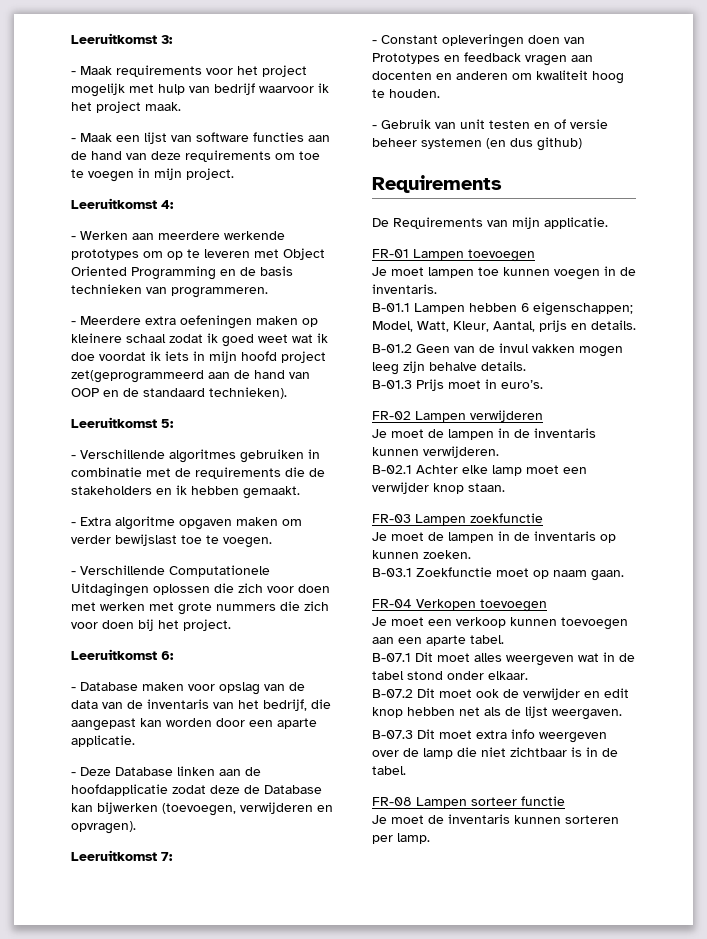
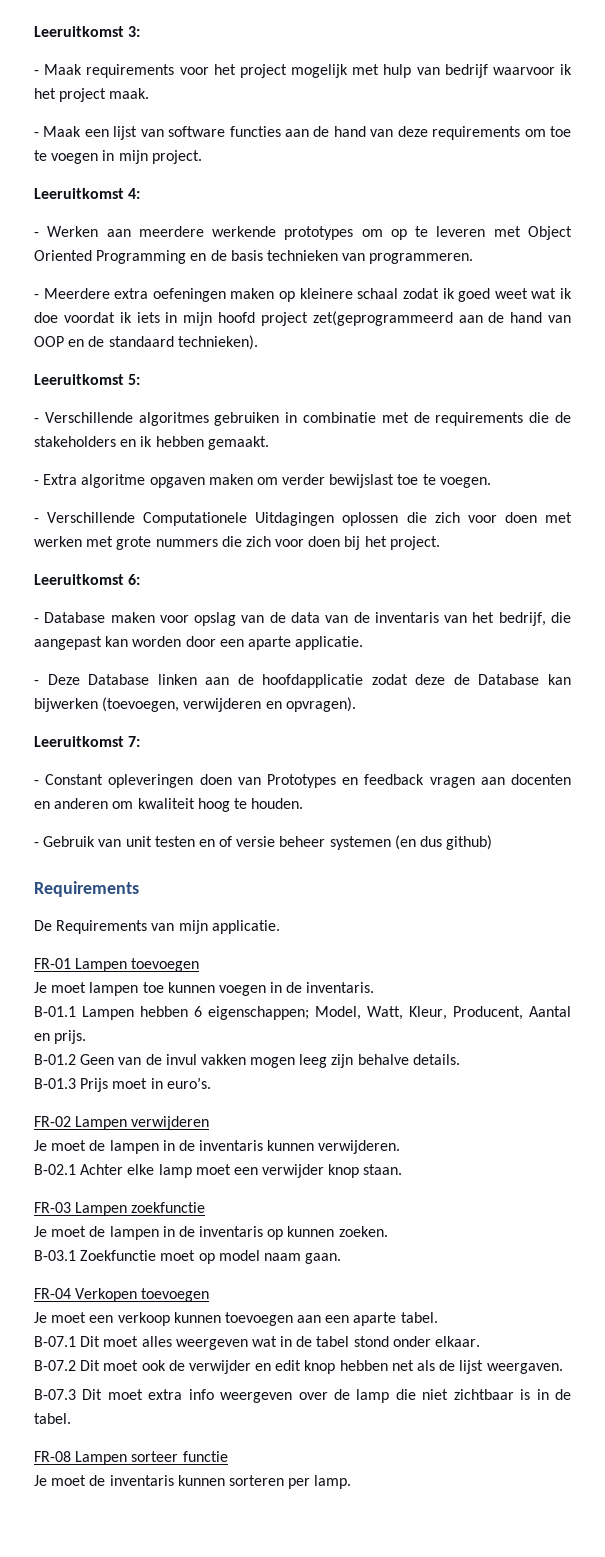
- B-01.1 Lampen hebben 6 eigenschappen; Model, Watt, Kleur, Aantal, prijs en details.
+ B-01.1 Lampen hebben 6 eigenschappen; Model, Watt, Kleur, Producent, Aantal en prijs.
- B-03.1 Zoekfunctie moet op naam gaan.
+ B-03.1 Zoekfunctie moet op model naam gaan.

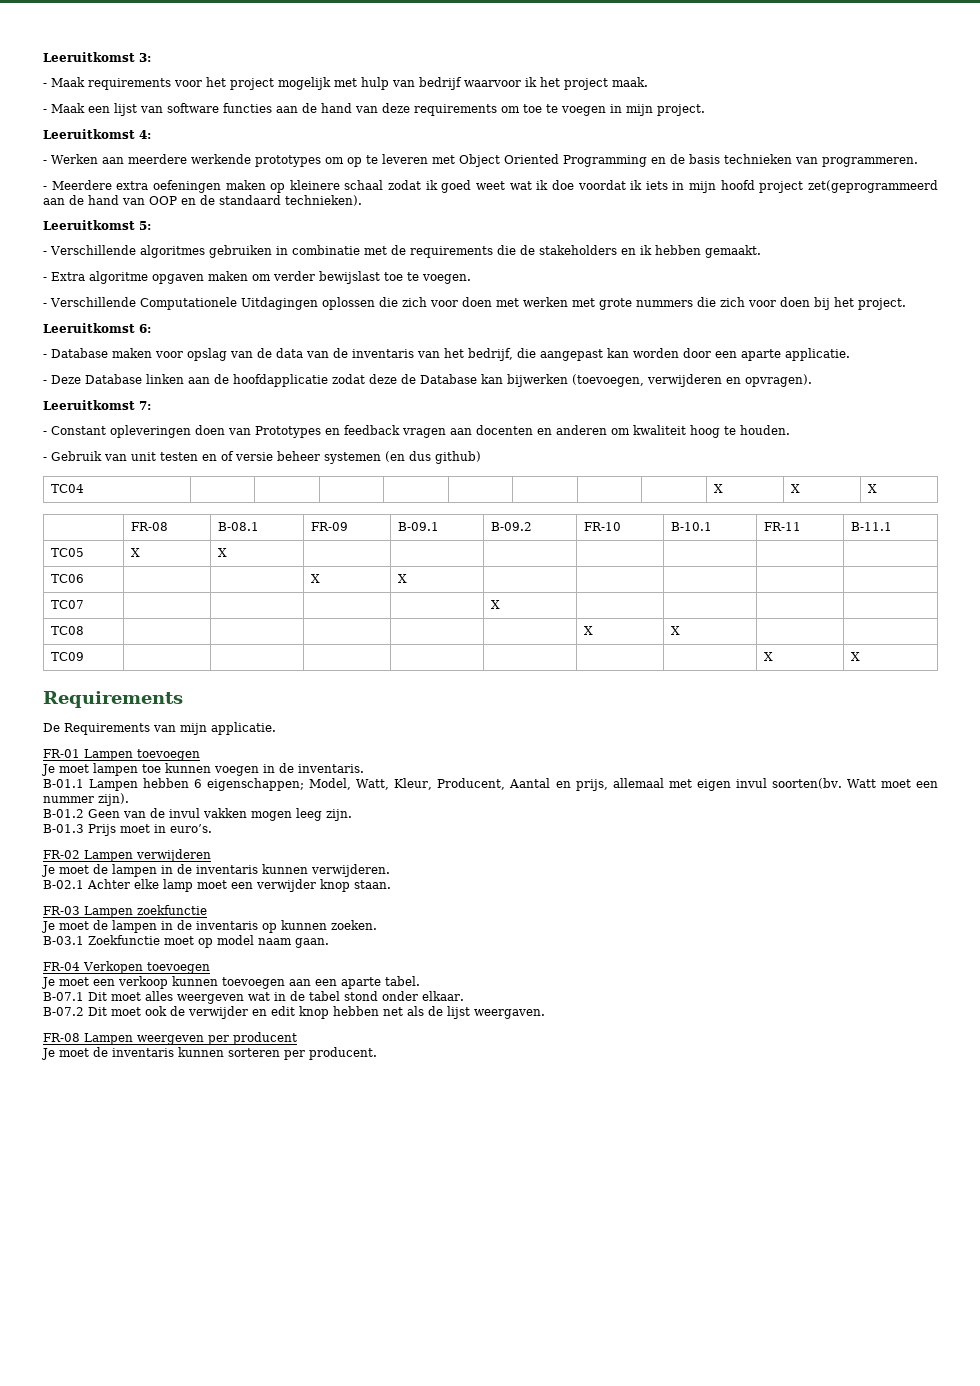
+ TC04 | | | | | | | | | X | X | X
+ | FR-08 | B-08.1 | FR-09 | B-09.1 | B-09.2 | FR-10 | B-10.1 | FR-11 | B-11.1
+ TC05 | X | X | | | | | | |
+ TC06 | | | X | X | | | | |
+ TC07 | | | | | X | | | |
+ TC08 | | | | | | X | X | |
+ TC09 | | | | | | | | X | X
- B-01.1 Lampen hebben 6 eigenschappen; Model, Watt, Kleur, Producent, Aantal en prijs.
+ B-01.1 Lampen hebben 6 eigenschappen; Model, Watt, Kleur, Producent, Aantal en prijs, allemaal met eigen invul soorten(bv. Watt moet een nummer zijn).
- B-01.2 Geen van de invul vakken mogen leeg zijn behalve details.
+ B-01.2 Geen van de invul vakken mogen leeg zijn.
- B-07.3 Dit moet extra info weergeven over de lamp die niet zichtbaar is in de tabel.
- FR-08 Lampen sorteer functie
+ FR-08 Lampen weergeven per producent
- Je moet de inventaris kunnen sorteren per lamp.
+ Je moet de inventaris kunnen sorteren per producent.

